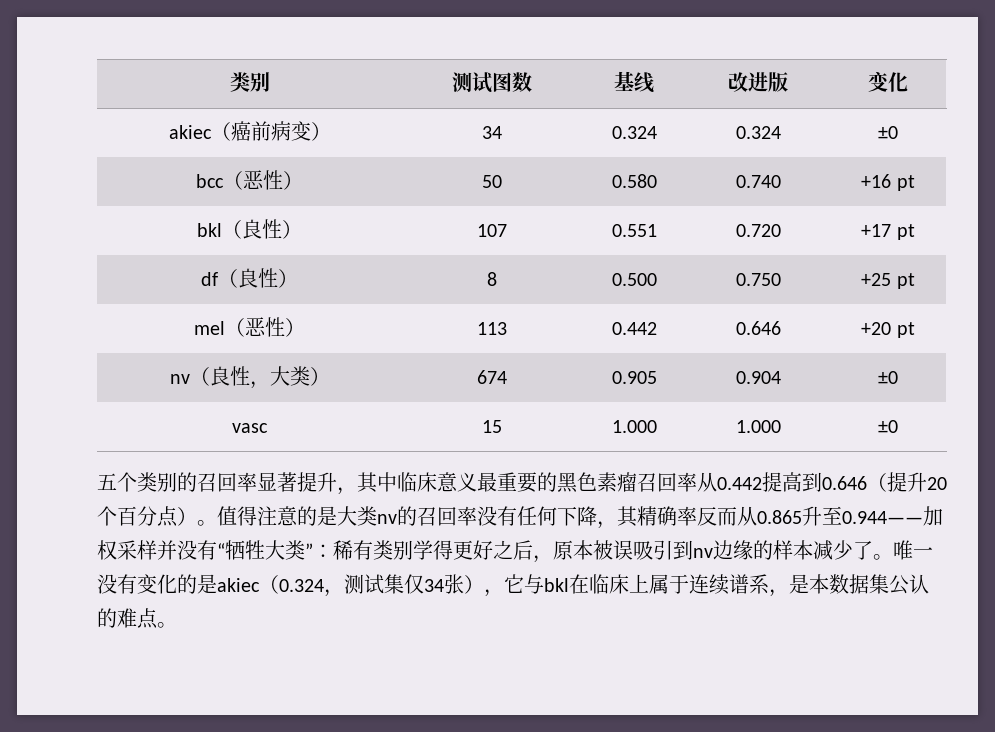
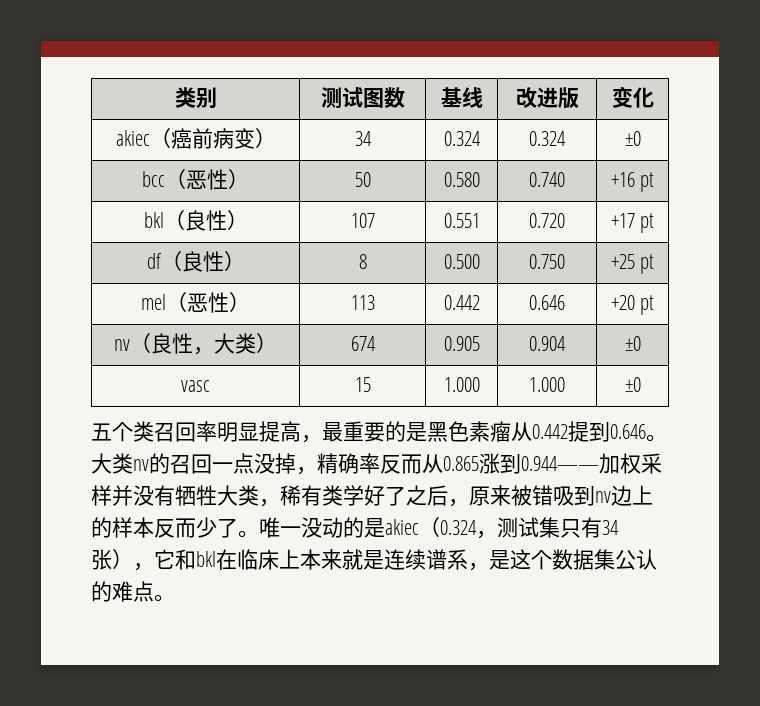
- 五个类别的召回率显著提升，其中临床意义最重要的黑色素瘤召回率从0.442提高到0.646（提升20个百分点）。值得注意的是大类nv的召回率没有任何下降，其精确率反而从0.865升至0.944——加权采样并没有“牺牲大类”：稀有类别学得更好之后，原本被误吸引到nv边缘的样本减少了。
+ 五个类召回率明显提高，最重要的是黑色素瘤从0.442提到0.646。大类nv的召回一点没掉，精确率反而从0.865涨到0.944——加权采样并没有牺牲大类，稀有类学好了之后，原来被错吸到nv边上的样本反而少了。
- 唯一没有变化的是akiec（0.324，测试集仅34张），它与bkl在临床上属于连续谱系，是本数据集公认的难点。
+ 唯一没动的是akiec（0.324，测试集只有34张），它和bkl在临床上本来就是连续谱系，是这个数据集公认的难点。

